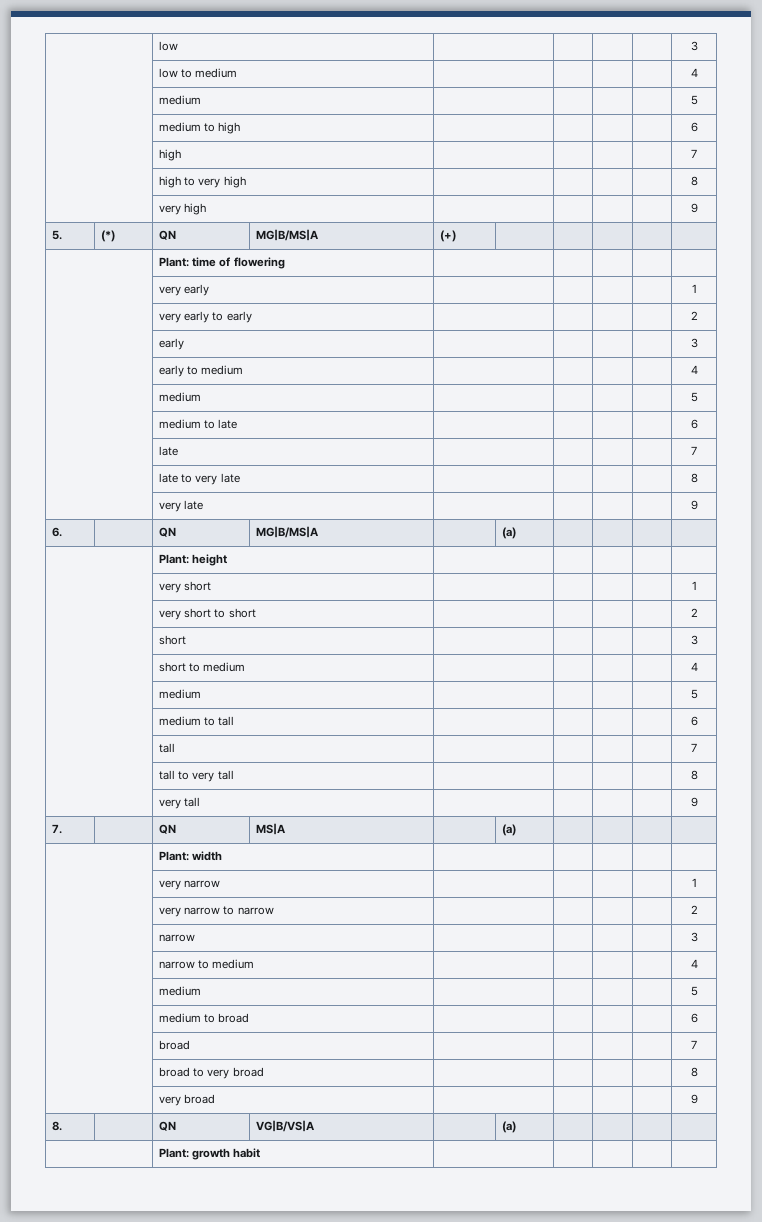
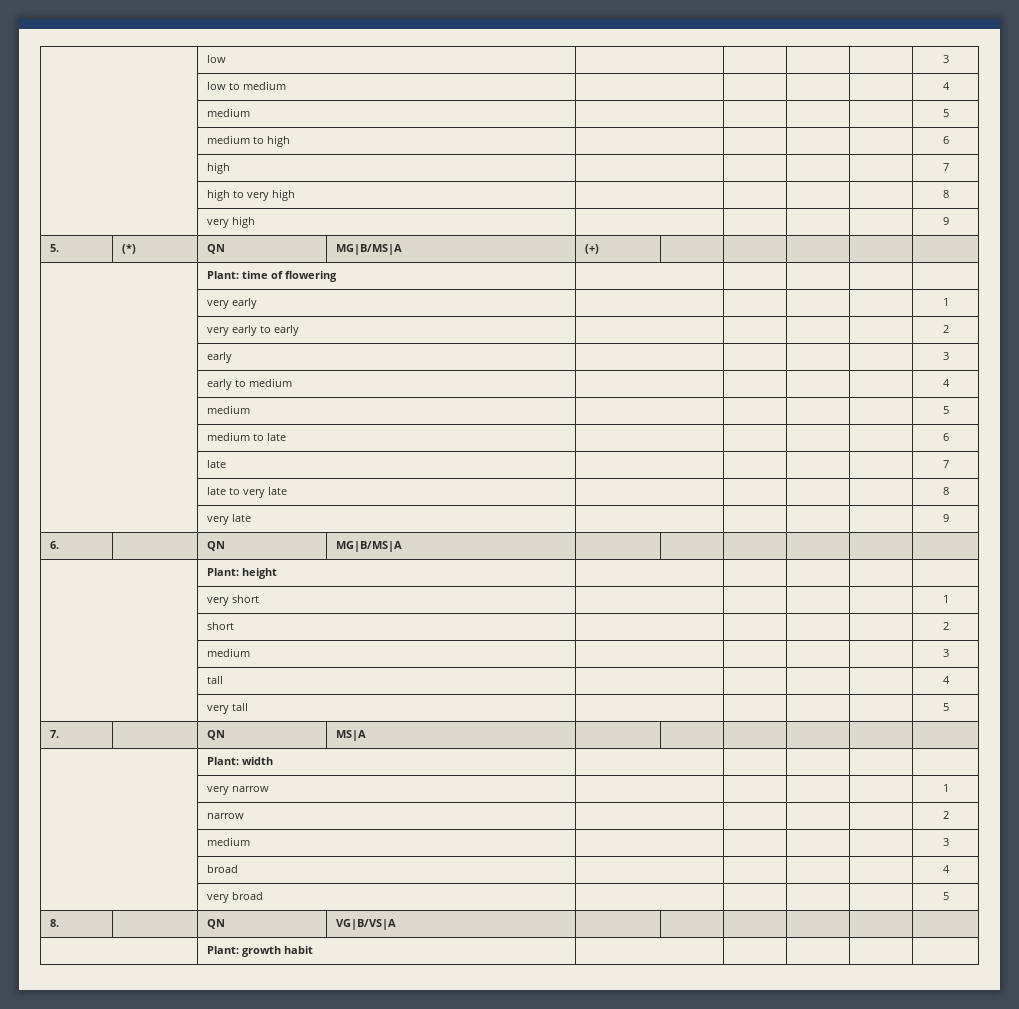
- 6. | | QN | MG|B/MS|A | | (a) | | | |
+ 6. | | QN | MG|B/MS|A | | | | | |
- | very short to short | | | | | 2
- | short | | | | | 3
- | short to medium | | | | | 4
- | medium | | | | | 5
- | medium to tall | | | | | 6
- | tall | | | | | 7
- | tall to very tall | | | | | 8
- | very tall | | | | | 9
+ | short | | | | | 2
+ | medium | | | | | 3
+ | tall | | | | | 4
+ | very tall | | | | | 5
- 7. | | QN | MS|A | | (a) | | | |
+ 7. | | QN | MS|A | | | | | |
- | very narrow to narrow | | | | | 2
- | narrow | | | | | 3
- | narrow to medium | | | | | 4
- | medium | | | | | 5
- | medium to broad | | | | | 6
- | broad | | | | | 7
- | broad to very broad | | | | | 8
- | very broad | | | | | 9
+ | narrow | | | | | 2
+ | medium | | | | | 3
+ | broad | | | | | 4
+ | very broad | | | | | 5
- 8. | | QN | VG|B/VS|A | | (a) | | | |
+ 8. | | QN | VG|B/VS|A | | | | | |

